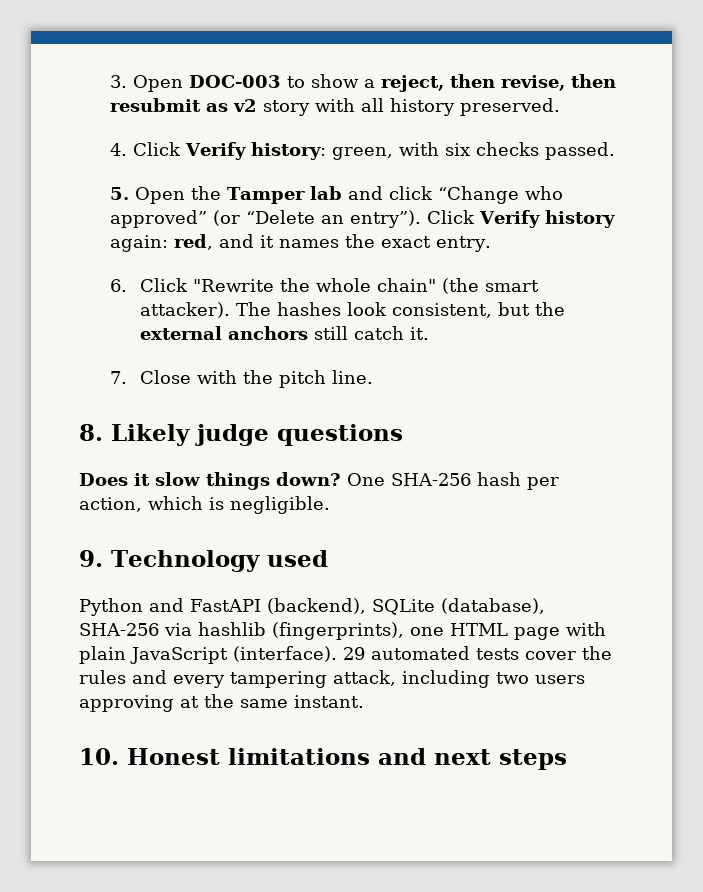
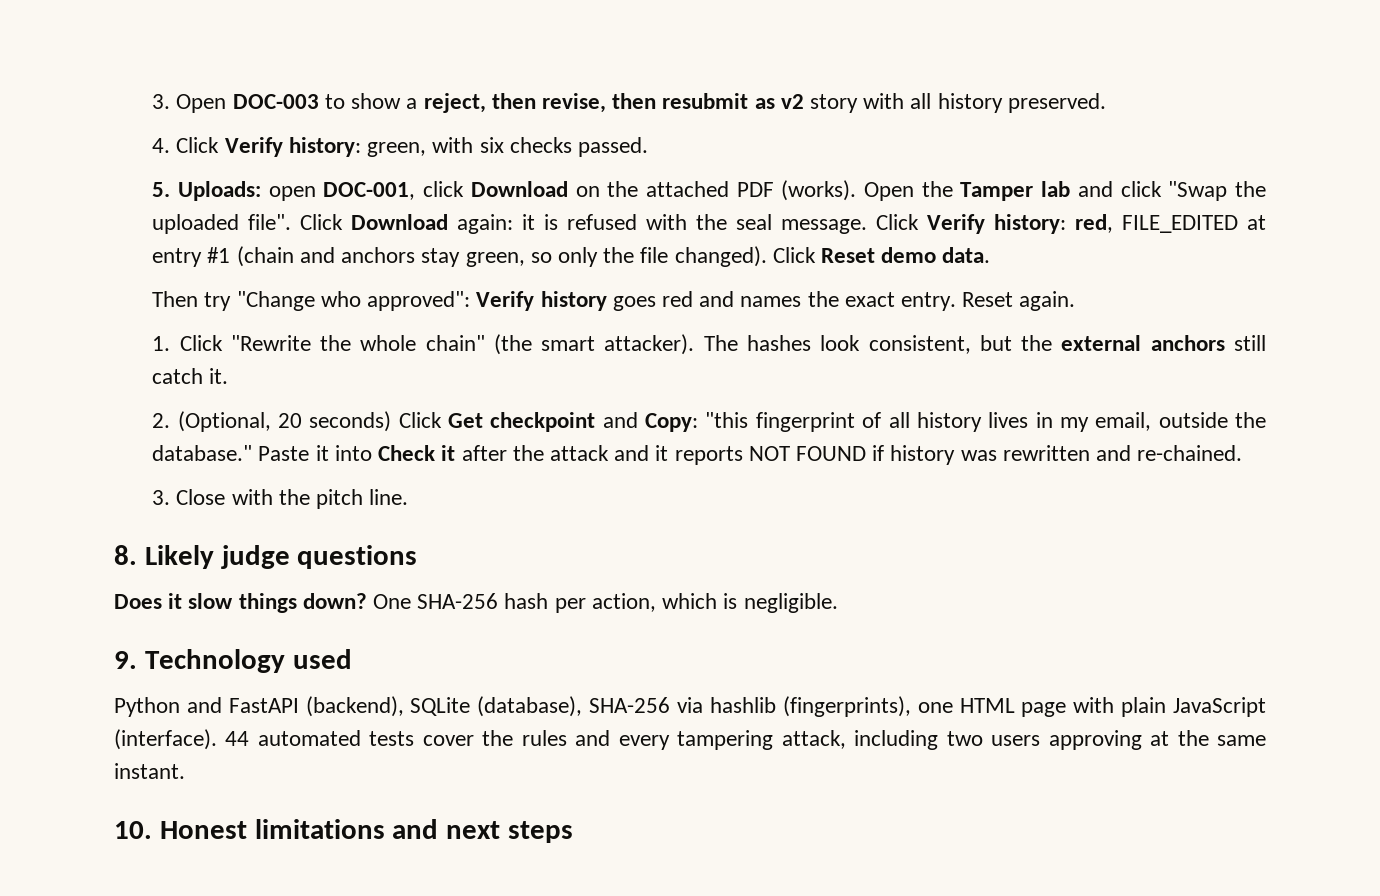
- 5. Open the Tamper lab and click “Change who approved” (or “Delete an entry”). Click Verify history again: red, and it names the exact entry.
- 6. Click "Rewrite the whole chain" (the smart attacker).
+ 5. Uploads: open DOC-001, click Download on the attached PDF (works). Open the Tamper lab and click "Swap the uploaded file". Click Download again: it is refused with the seal message. Click Verify history: red, FILE_EDITED at entry #1 (chain and anchors stay green, so only the file changed). Click Reset demo data.
+ Then try "Change who approved": Verify history goes red and names the exact entry. Reset again.
+ 1. Click "Rewrite the whole chain" (the smart attacker).
- 7. Close with the pitch line.
+ 2. (Optional, 20 seconds) Click Get checkpoint and Copy: "this fingerprint of all history lives in my email, outside the database." Paste it into Check it after the attack and it reports NOT FOUND if history was rewritten and re-chained.
+ 3. Close with the pitch line.
- 29 automated tests cover the rules and every tampering attack, including two users approving at the same instant.
+ 44 automated tests cover the rules and every tampering attack, including two users approving at the same instant.

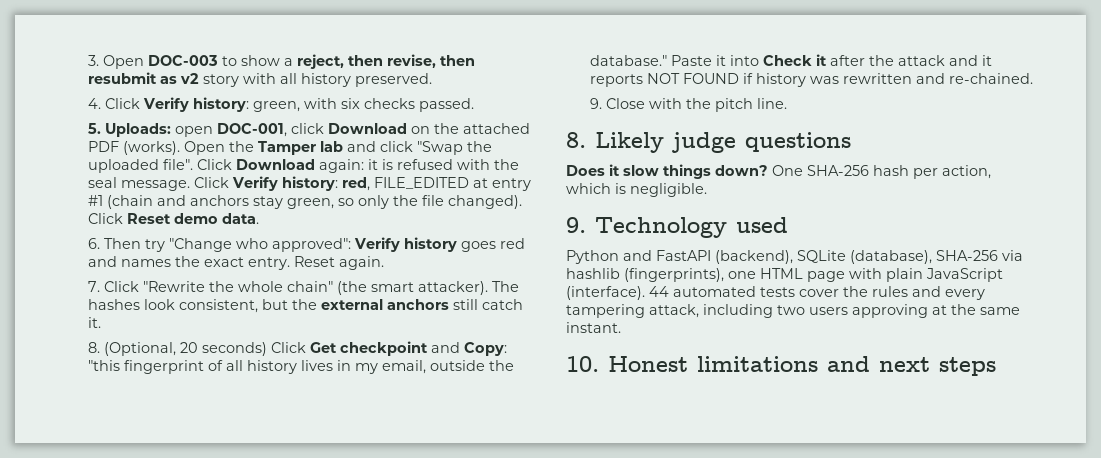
- Then try "Change who approved": Verify history goes red and names the exact entry.
+ 6. Then try "Change who approved": Verify history goes red and names the exact entry.
- 1. Click "Rewrite the whole chain" (the smart attacker).
+ 7. Click "Rewrite the whole chain" (the smart attacker).
- 2. (Optional, 20 seconds) Click Get checkpoint and Copy: "this fingerprint of all history lives in my email, outside the database."
+ 8. (Optional, 20 seconds) Click Get checkpoint and Copy: "this fingerprint of all history lives in my email, outside the database."
- 3. Close with the pitch line.
+ 9. Close with the pitch line.

